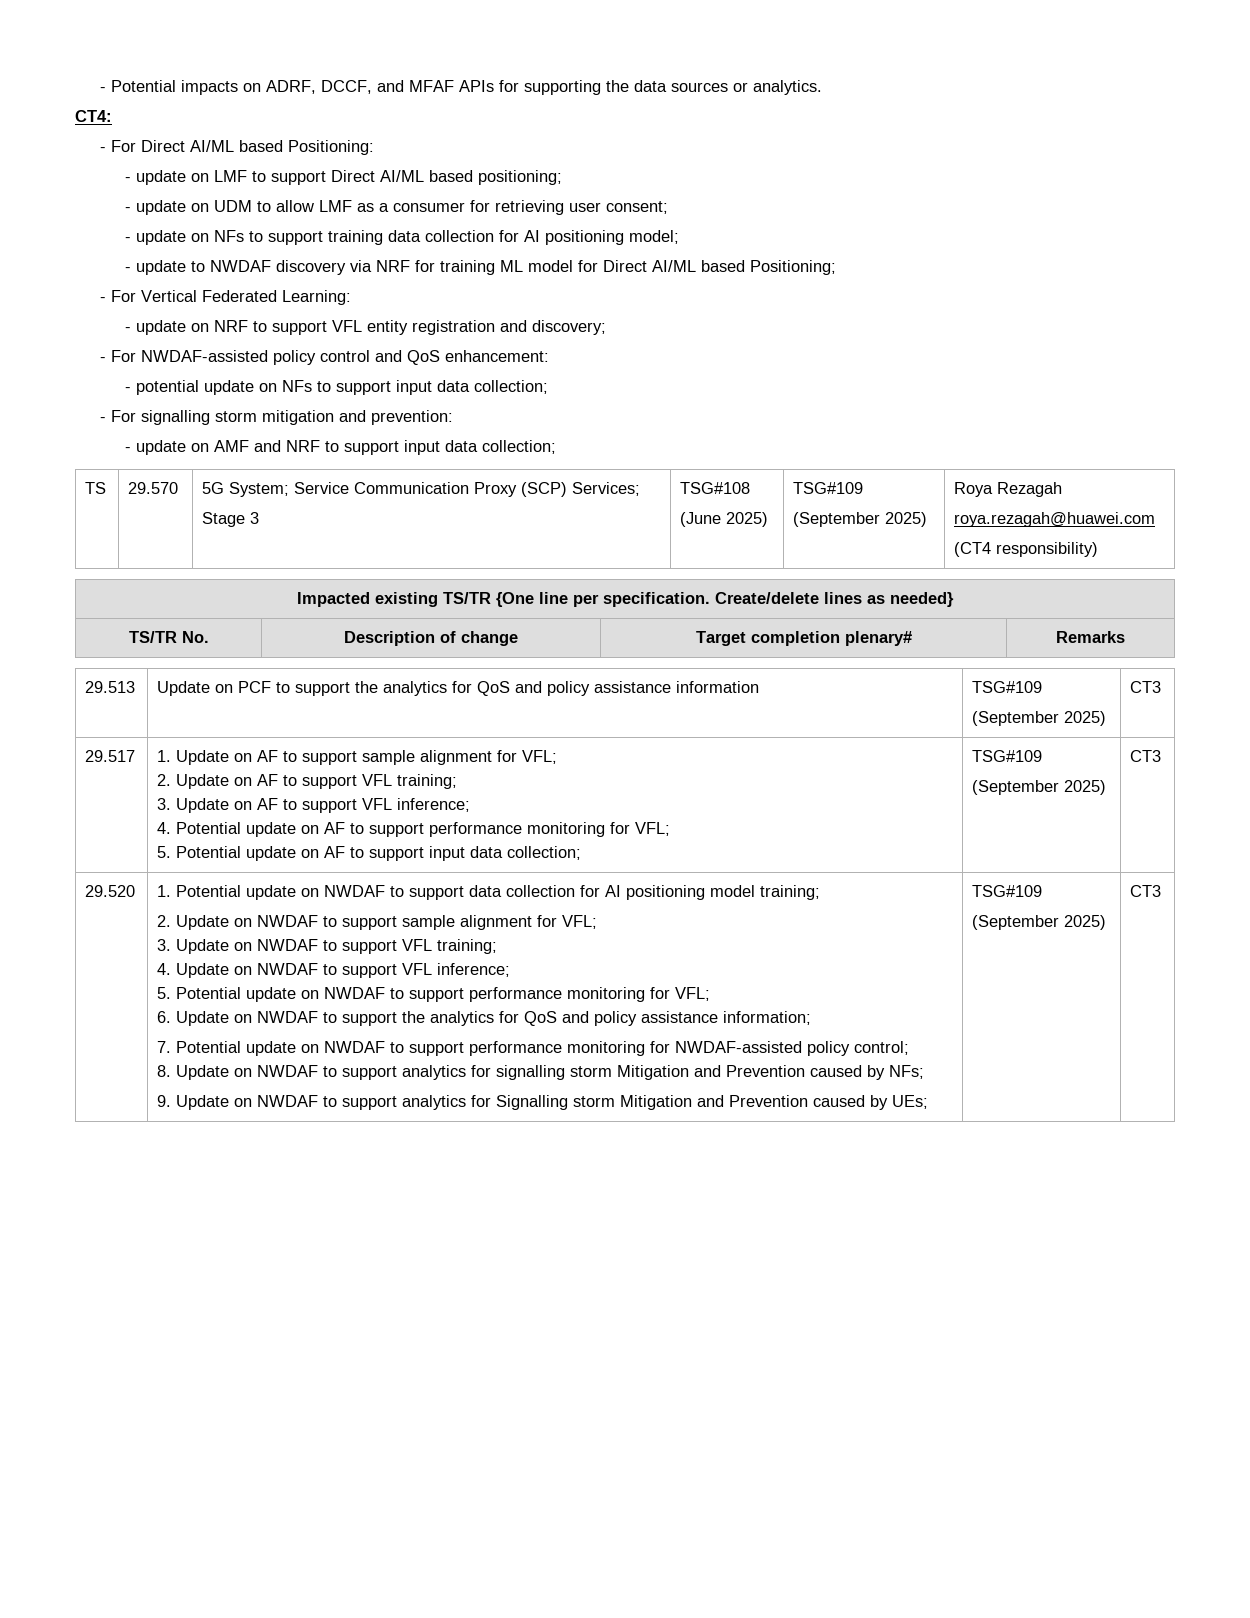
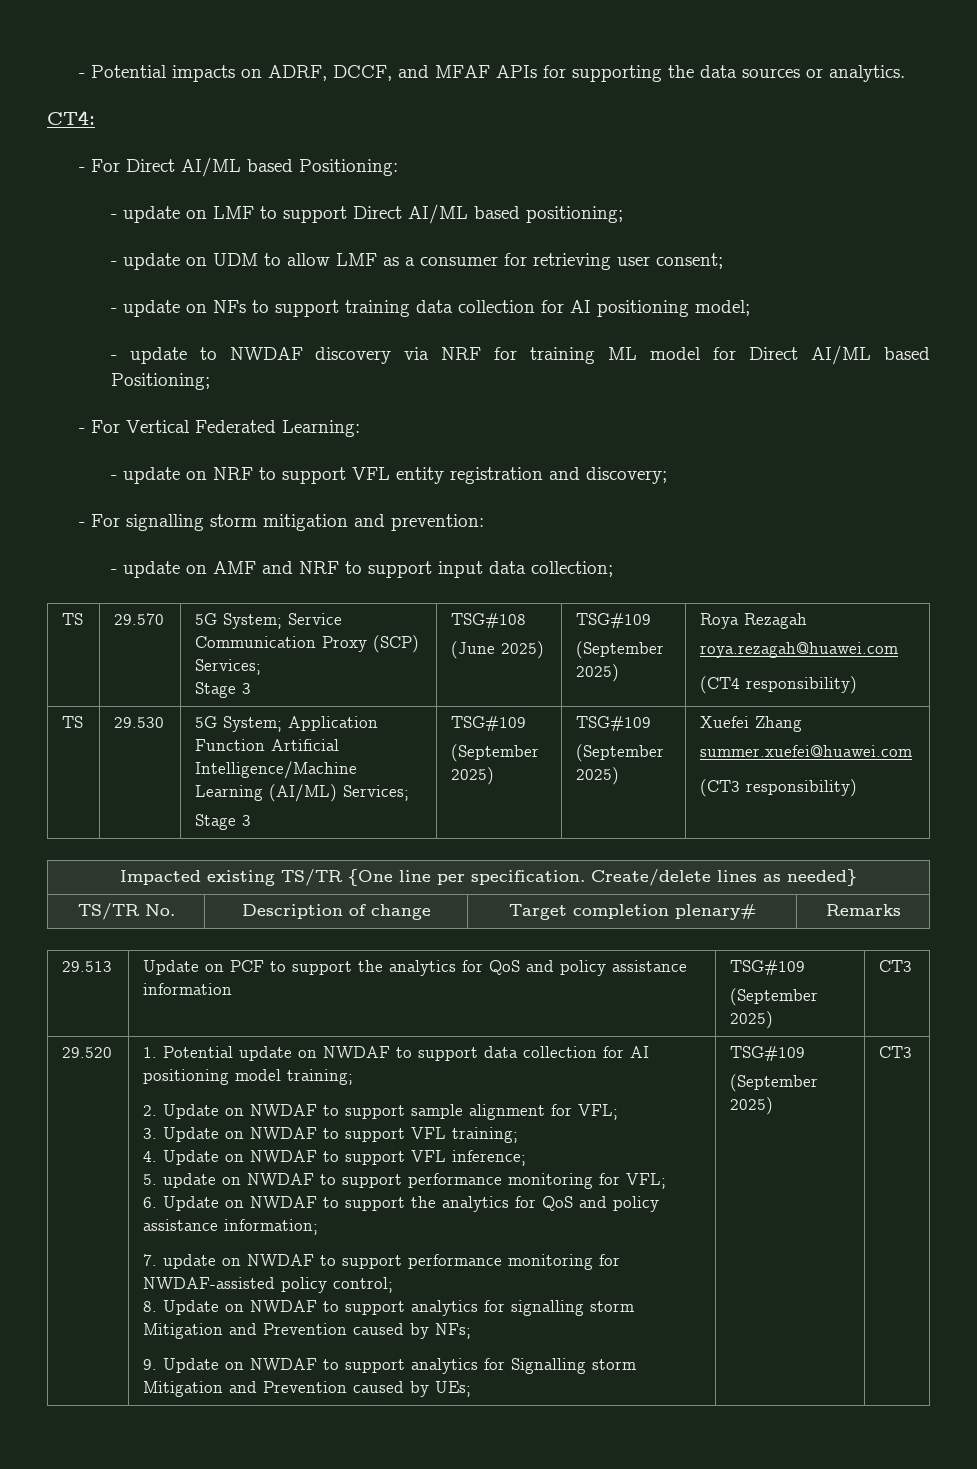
- - For NWDAF-assisted policy control and QoS enhancement:
- - potential update on NFs to support input data collection;
+ TS | 29.530 | 5G System; Application Function Artificial Intelligence/Machine Learning (AI/ML) Services;
+ Stage 3 | TSG#109
+ (September 2025) | TSG#109
+ (September 2025) | Xuefei Zhang
+ summer.xuefei@huawei.com
+ (CT3 responsibility)
- 29.517 | 1. Update on AF to support sample alignment for VFL;
- 2. Update on AF to support VFL training;
- 3. Update on AF to support VFL inference;
- 4. Potential update on AF to support performance monitoring for VFL;
- 5. Potential update on AF to support input data collection; | TSG#109
- (September 2025) | CT3
- 5. Potential update on NWDAF to support performance monitoring for VFL;
+ 5. update on NWDAF to support performance monitoring for VFL;
- 7. Potential update on NWDAF to support performance monitoring for NWDAF-assisted policy control;
+ 7. update on NWDAF to support performance monitoring for NWDAF-assisted policy control;

